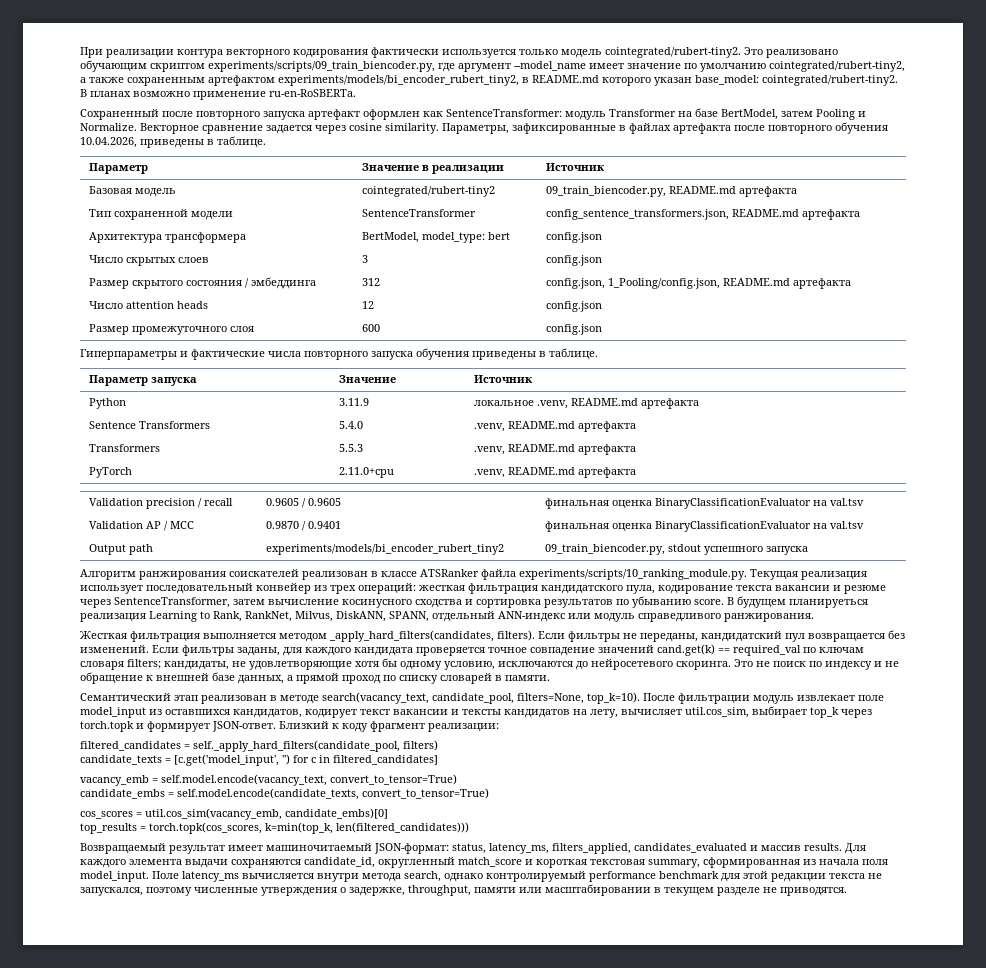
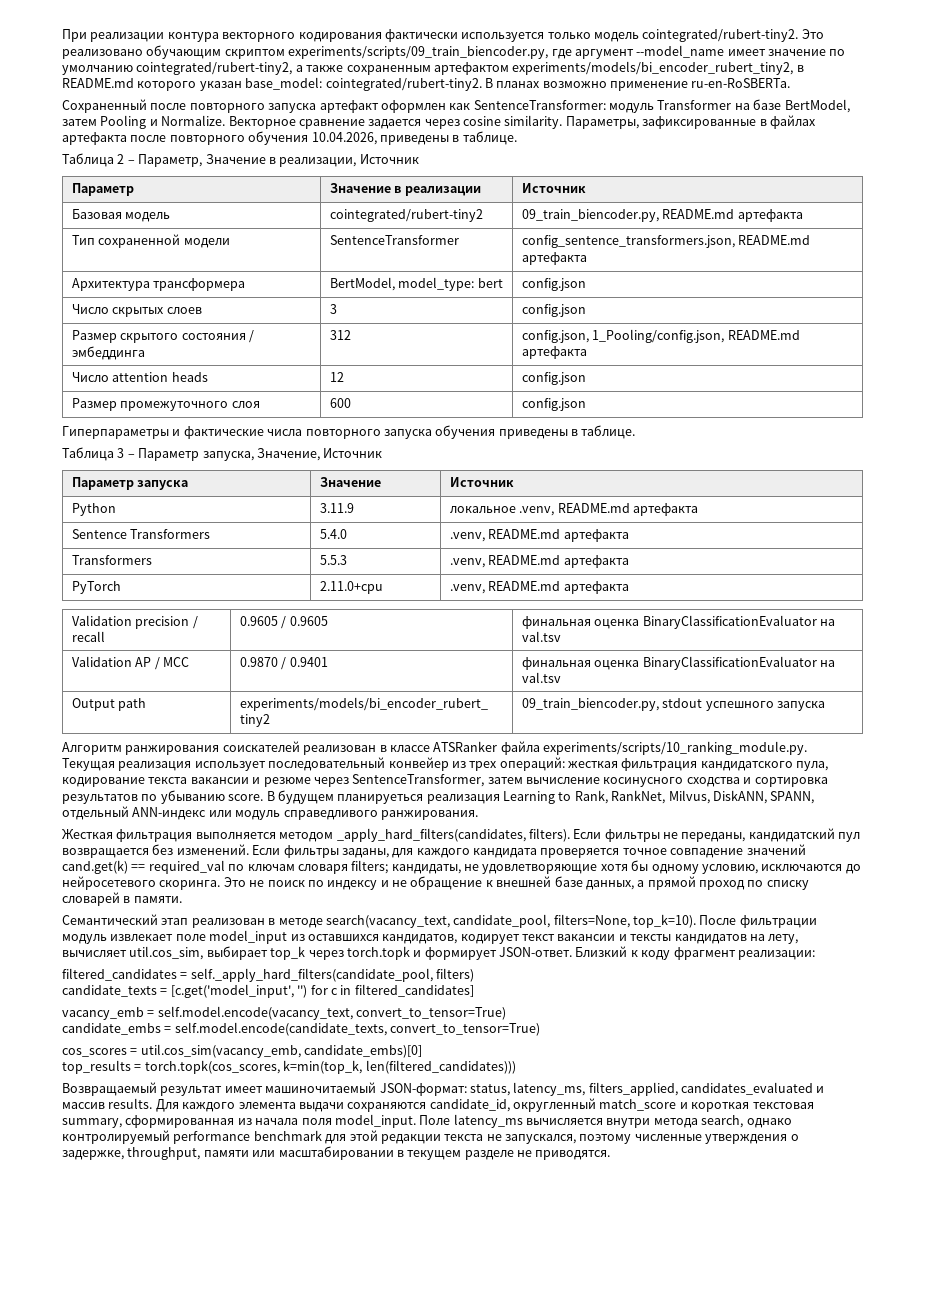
+ Таблица 2 – Параметр, Значение в реализации, Источник
+ Таблица 3 – Параметр запуска, Значение, Источник

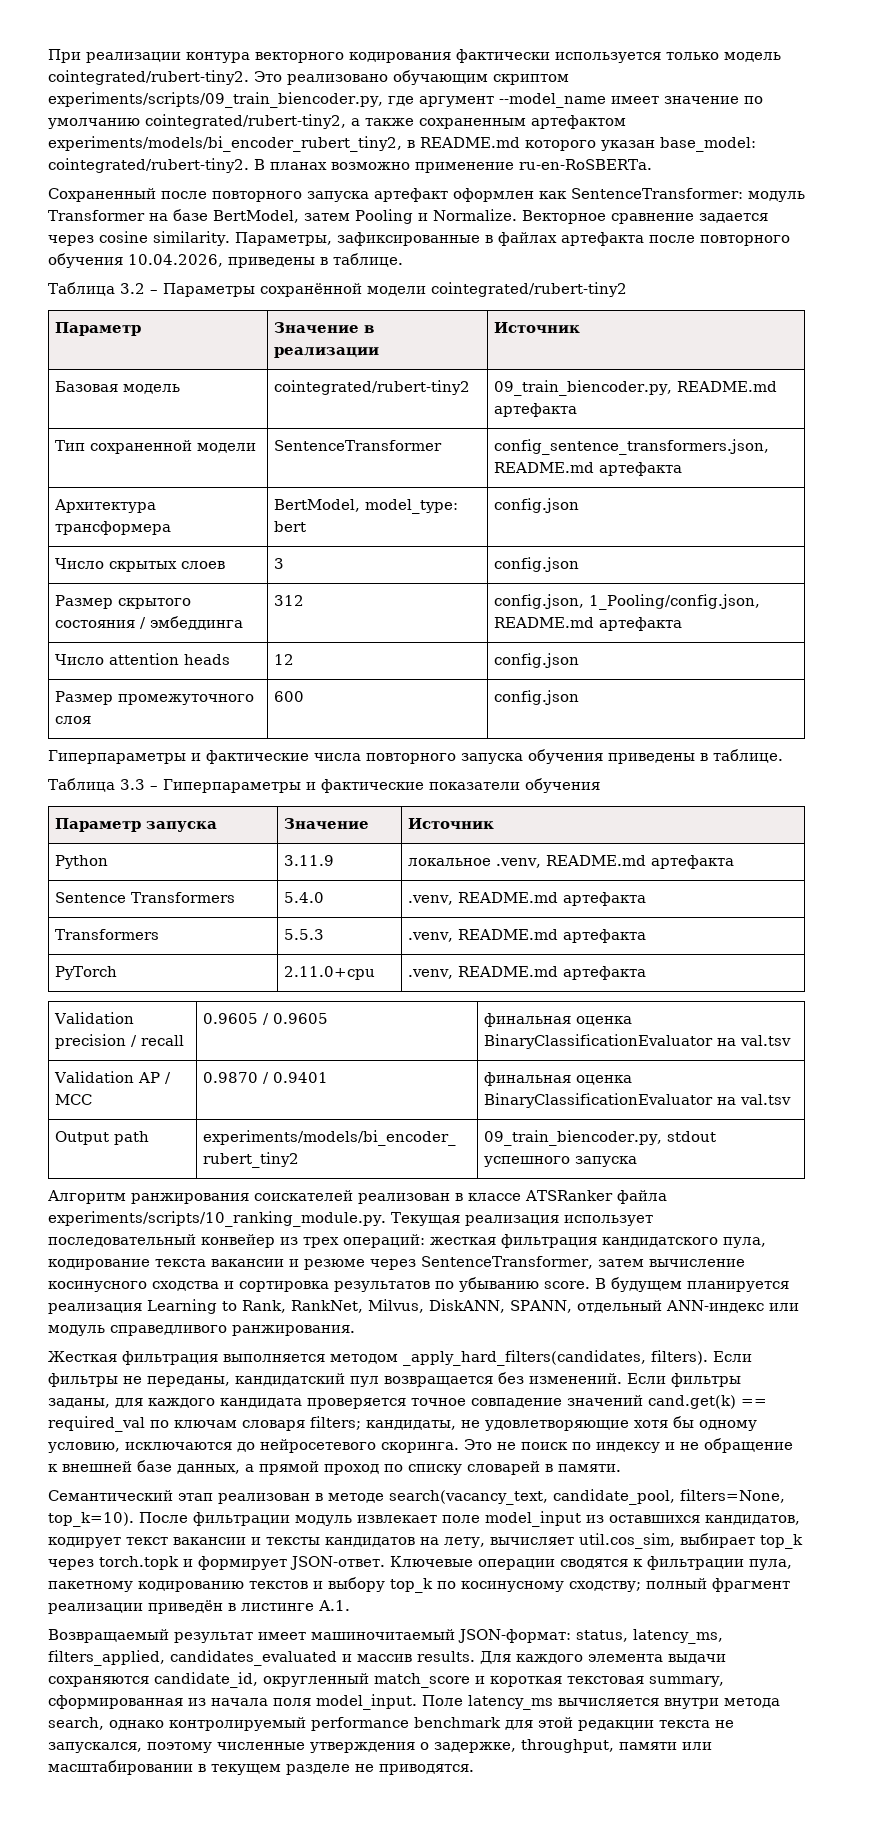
- Таблица 2 – Параметр, Значение в реализации, Источник
+ Таблица 3.2 – Параметры сохранённой модели cointegrated/rubert-tiny2
- Таблица 3 – Параметр запуска, Значение, Источник
+ Таблица 3.3 – Гиперпараметры и фактические показатели обучения
- В будущем планируеться реализация Learning to Rank, RankNet, Milvus, DiskANN, SPANN, отдельный ANN-индекс или модуль справедливого ранжирования.
+ В будущем планируется реализация Learning to Rank, RankNet, Milvus, DiskANN, SPANN, отдельный ANN-индекс или модуль справедливого ранжирования.
- Близкий к коду фрагмент реализации:
- filtered_candidates = self._apply_hard_filters(candidate_pool, filters)
- candidate_texts = [c.get('model_input', '') for c in filtered_candidates]
- vacancy_emb = self.model.encode(vacancy_text, convert_to_tensor=True)
- candidate_embs = self.model.encode(candidate_texts, convert_to_tensor=True)
- cos_scores = util.cos_sim(vacancy_emb, candidate_embs)[0]
- top_results = torch.topk(cos_scores, k=min(top_k, len(filtered_candidates)))
+ Ключевые операции сводятся к фильтрации пула, пакетному кодированию текстов и выбору top_k по косинусному сходству; полный фрагмент реализации приведён в листинге А.1.

